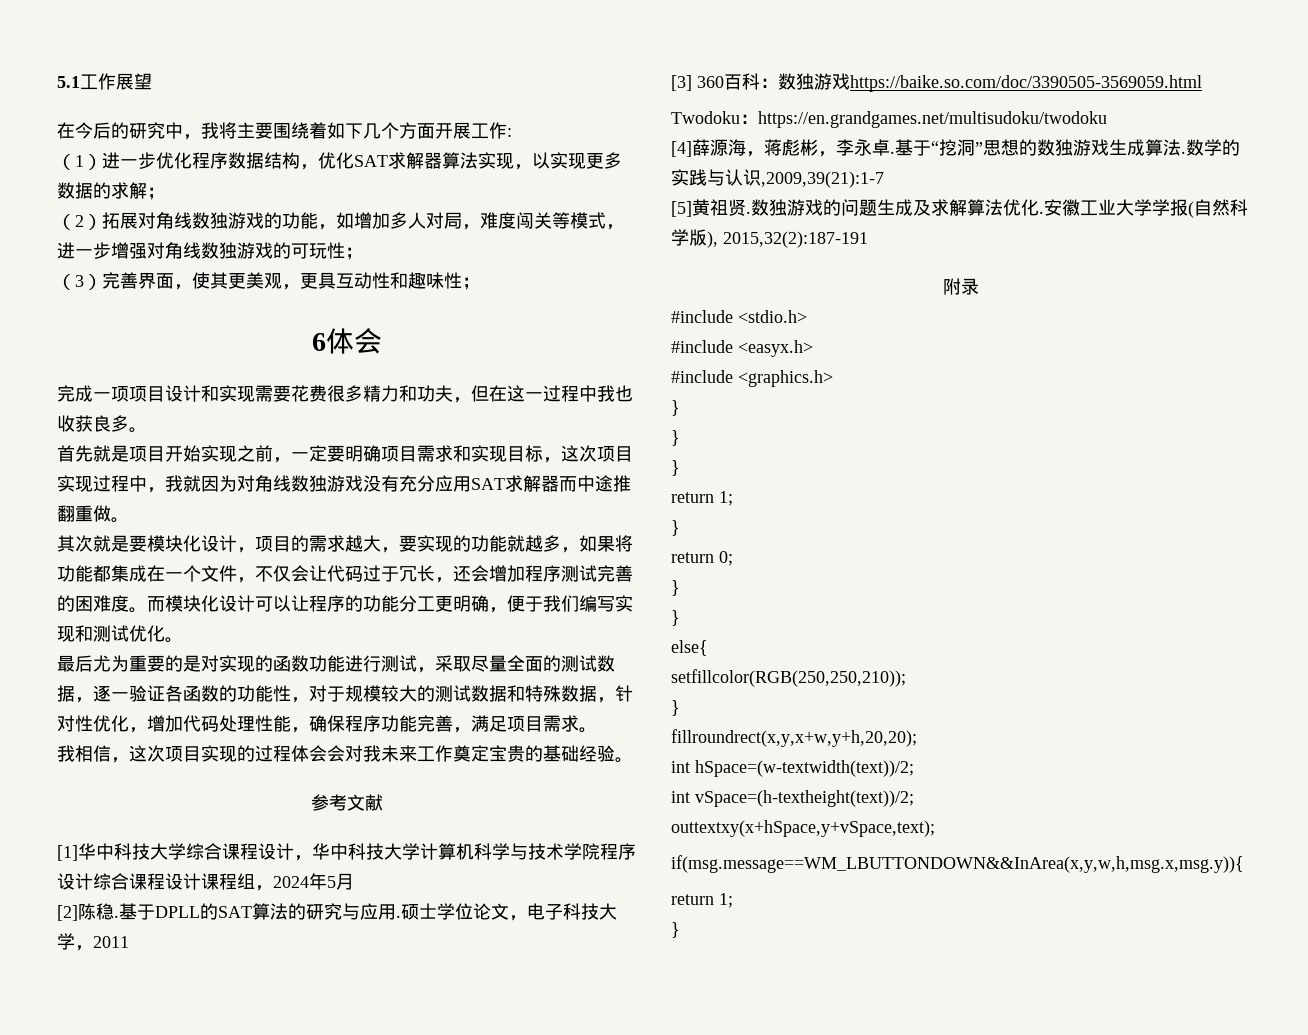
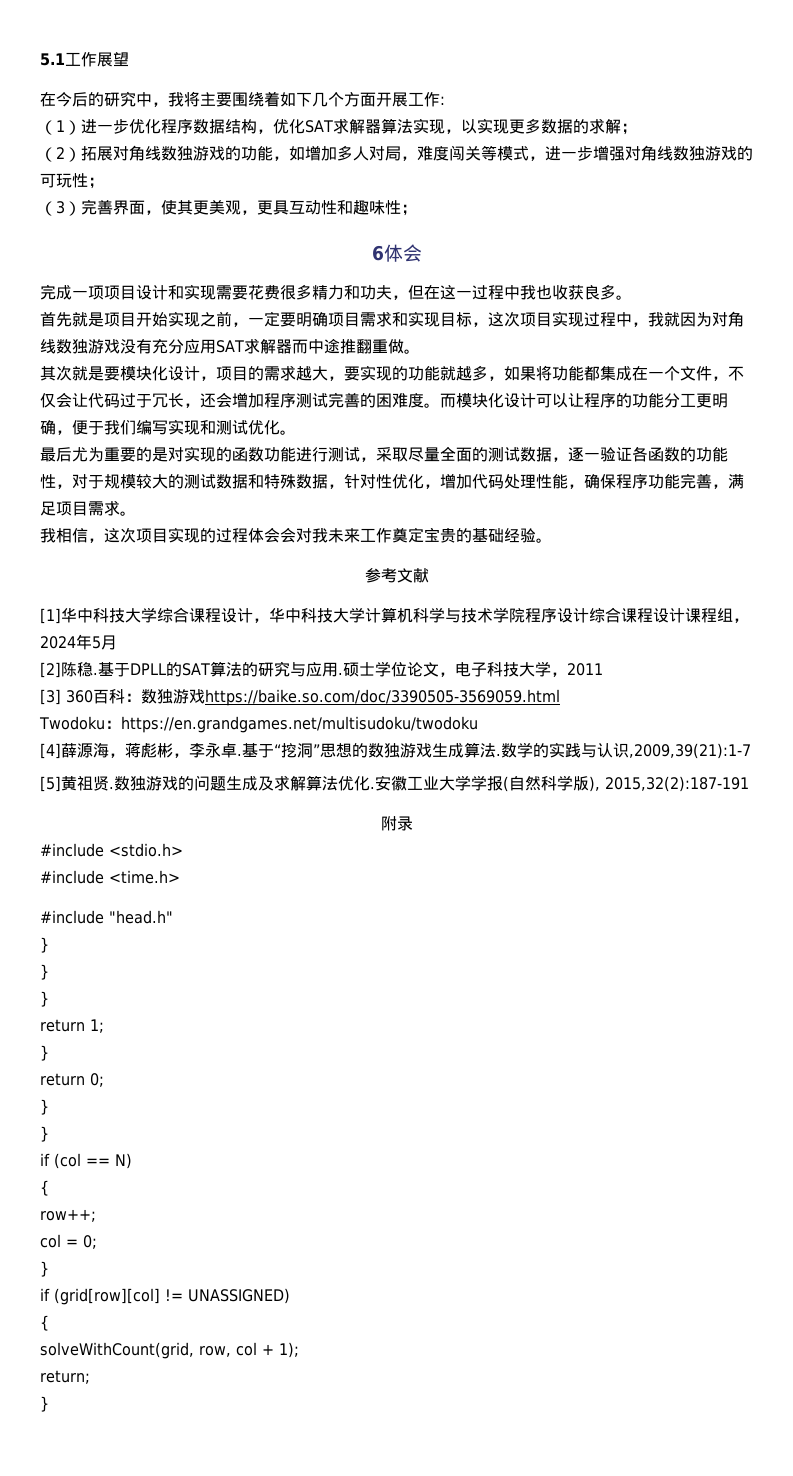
- #include <easyx.h>
- #include <graphics.h>
+ #include <time.h>
+ #include "head.h"
- else{
- setfillcolor(RGB(250,250,210));
+ if (col == N)
+ {
+ row++;
+ col = 0;
  }
- fillroundrect(x,y,x+w,y+h,20,20);
- int hSpace=(w-textwidth(text))/2;
- int vSpace=(h-textheight(text))/2;
- outtextxy(x+hSpace,y+vSpace,text);
- if(msg.message==WM_LBUTTONDOWN&&InArea(x,y,w,h,msg.x,msg.y)){
- return 1;
+ if (grid[row][col] != UNASSIGNED)
+ {
+ solveWithCount(grid, row, col + 1);
+ return;

